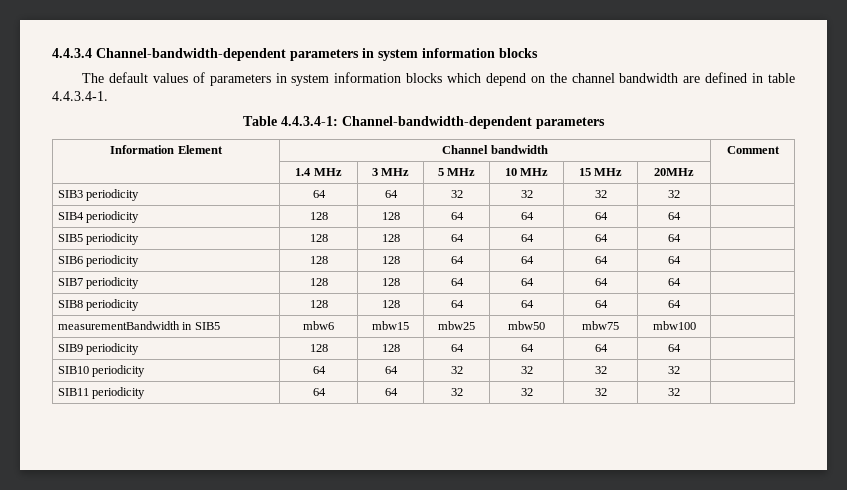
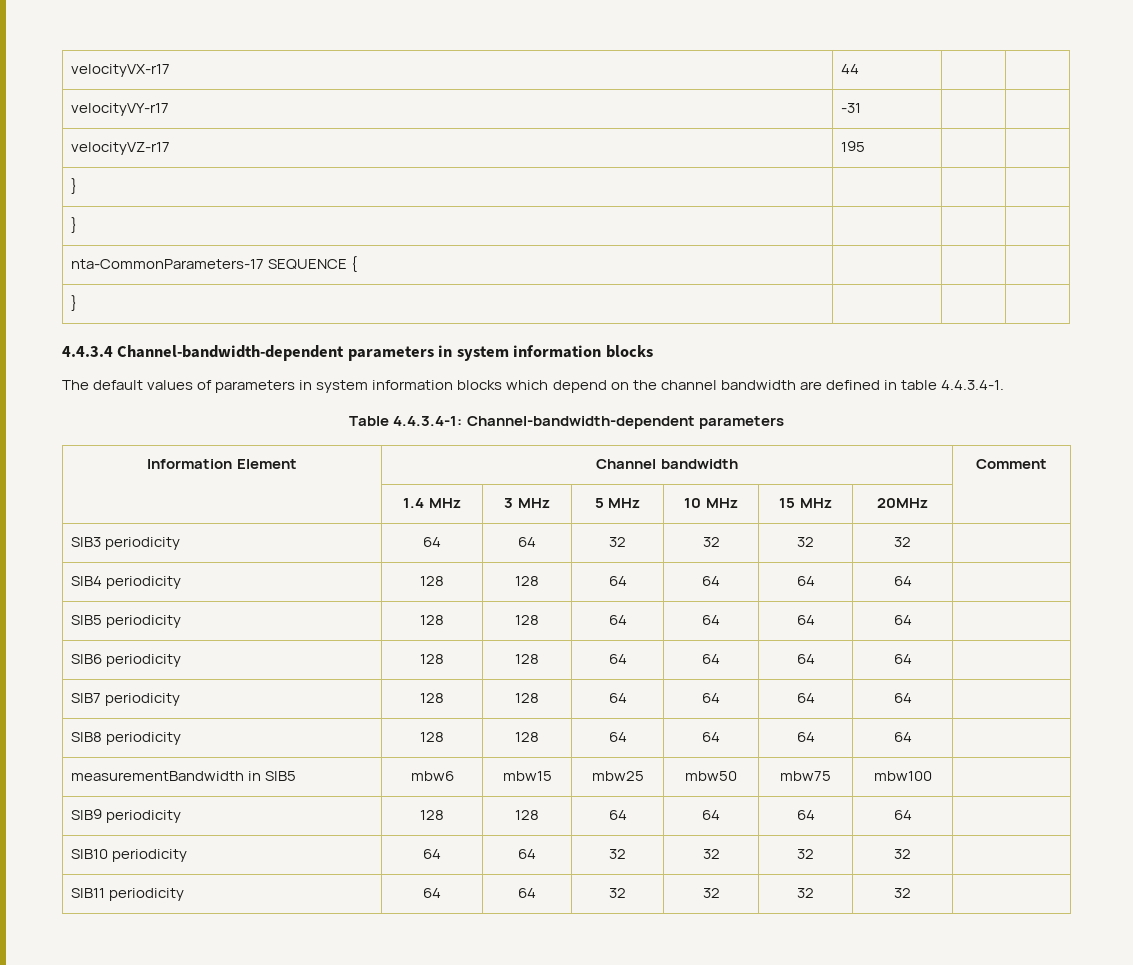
+ velocityVX-r17 | 44 | |
+ velocityVY-r17 | -31 | |
+ velocityVZ-r17 | 195 | |
+ } | | |
+ } | | |
+ nta-CommonParameters-17 SEQUENCE { | | |
+ } | | |

